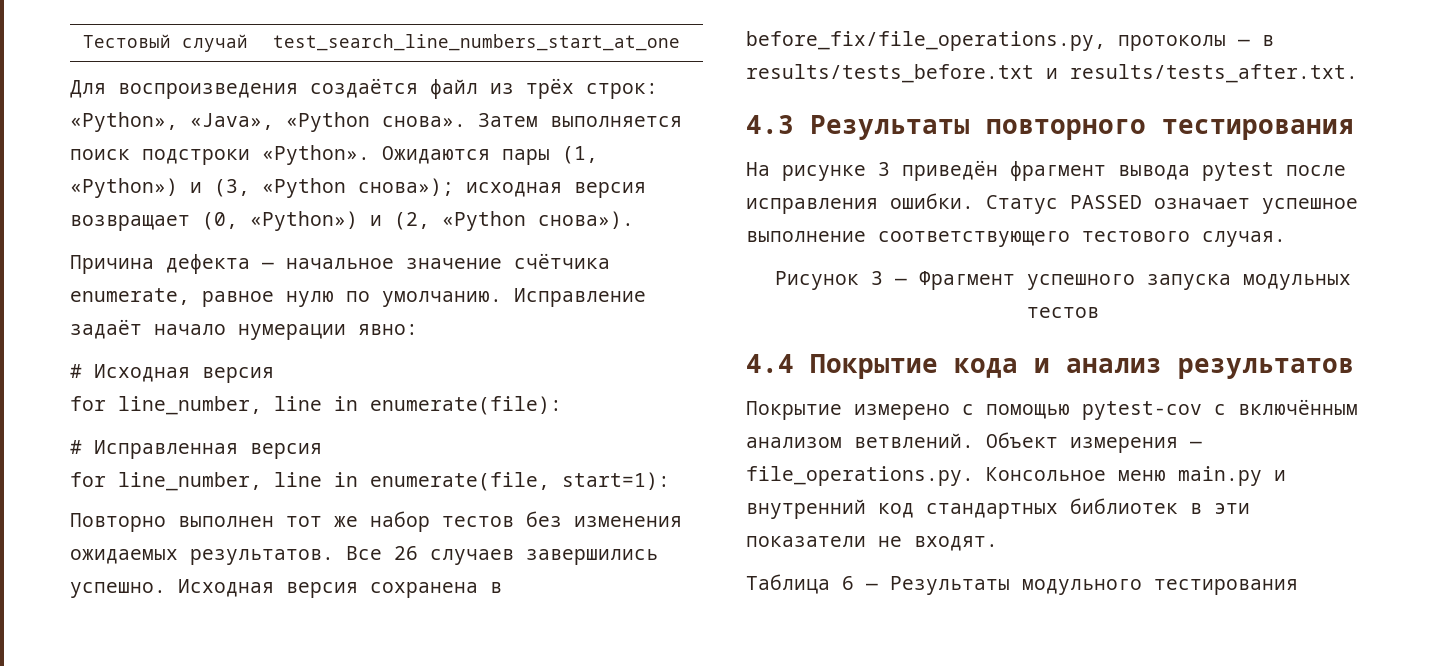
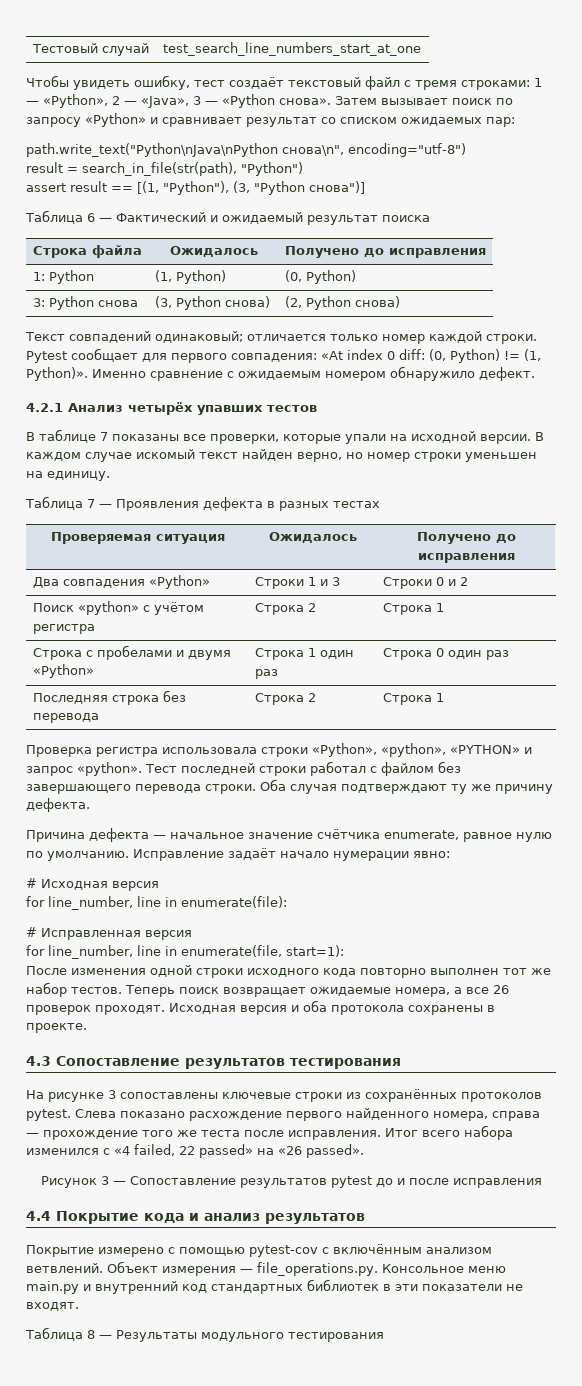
- Для воспроизведения создаётся файл из трёх строк: «Python», «Java», «Python снова». Затем выполняется поиск подстроки «Python». Ожидаются пары (1, «Python») и (3, «Python снова»); исходная версия возвращает (0, «Python») и (2, «Python снова»).
+ Чтобы увидеть ошибку, тест создаёт текстовый файл с тремя строками: 1 — «Python», 2 — «Java», 3 — «Python снова». Затем вызывает поиск по запросу «Python» и сравнивает результат со списком ожидаемых пар:
+ path.write_text("Python\nJava\nPython снова\n", encoding="utf-8")
+ result = search_in_file(str(path), "Python")
+ assert result == [(1, "Python"), (3, "Python снова")]
+ Таблица 6 — Фактический и ожидаемый результат поиска
+ Строка файла | Ожидалось | Получено до исправления
+ 1: Python | (1, Python) | (0, Python)
+ 3: Python снова | (3, Python снова) | (2, Python снова)
+ Текст совпадений одинаковый; отличается только номер каждой строки. Pytest сообщает для первого совпадения: «At index 0 diff: (0, Python) != (1, Python)». Именно сравнение с ожидаемым номером обнаружило дефект.
+ 4.2.1 Анализ четырёх упавших тестов
+ В таблице 7 показаны все проверки, которые упали на исходной версии. В каждом случае искомый текст найден верно, но номер строки уменьшен на единицу.
+ Таблица 7 — Проявления дефекта в разных тестах
+ Проверяемая ситуация | Ожидалось | Получено до исправления
+ Два совпадения «Python» | Строки 1 и 3 | Строки 0 и 2
+ Поиск «python» с учётом регистра | Строка 2 | Строка 1
+ Строка с пробелами и двумя «Python» | Строка 1 один раз | Строка 0 один раз
+ Последняя строка без перевода | Строка 2 | Строка 1
+ Проверка регистра использовала строки «Python», «python», «PYTHON» и запрос «python». Тест последней строки работал с файлом без завершающего перевода строки. Оба случая подтверждают ту же причину дефекта.
- Повторно выполнен тот же набор тестов без изменения ожидаемых результатов. Все 26 случаев завершились успешно. Исходная версия сохранена в before_fix/file_operations.py, протоколы — в results/tests_before.txt и results/tests_after.txt.
+ После изменения одной строки исходного кода повторно выполнен тот же набор тестов. Теперь поиск возвращает ожидаемые номера, а все 26 проверок проходят. Исходная версия и оба протокола сохранены в проекте.
- 4.3 Результаты повторного тестирования
+ 4.3 Сопоставление результатов тестирования
- На рисунке 3 приведён фрагмент вывода pytest после исправления ошибки. Статус PASSED означает успешное выполнение соответствующего тестового случая.
- Рисунок 3 — Фрагмент успешного запуска модульных тестов
+ На рисунке 3 сопоставлены ключевые строки из сохранённых протоколов pytest. Слева показано расхождение первого найденного номера, справа — прохождение того же теста после исправления. Итог всего набора изменился с «4 failed, 22 passed» на «26 passed».
+ Рисунок 3 — Сопоставление результатов pytest до и после исправления
- Таблица 6 — Результаты модульного тестирования
+ Таблица 8 — Результаты модульного тестирования

